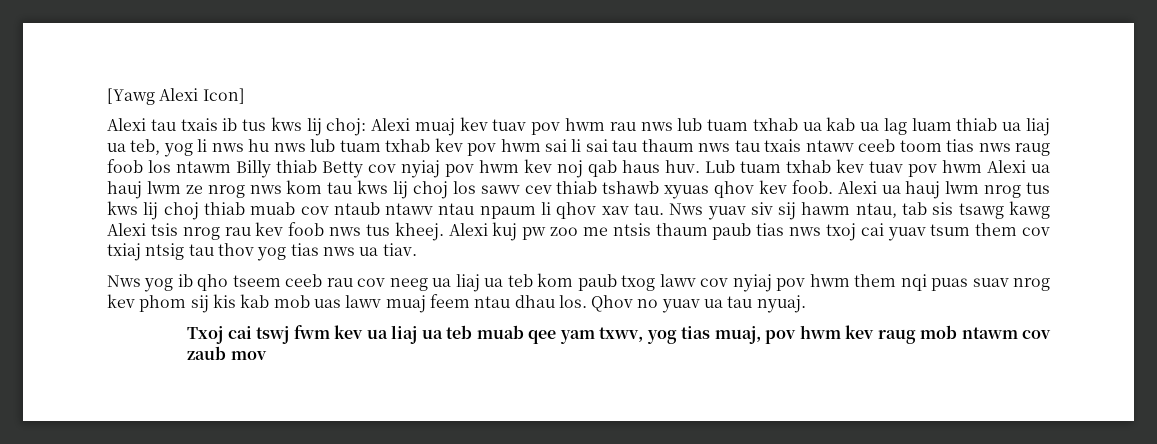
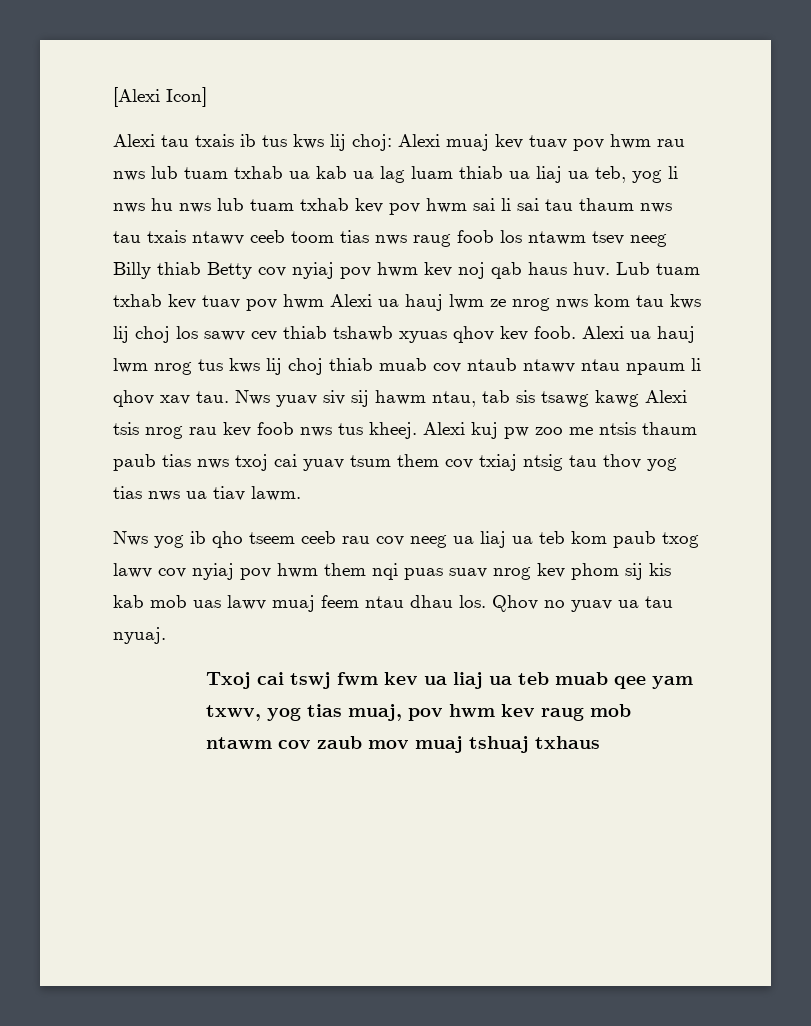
- [Yawg Alexi Icon]
+ [Alexi Icon]
- Alexi muaj kev tuav pov hwm rau nws lub tuam txhab ua kab ua lag luam thiab ua liaj ua teb, yog li nws hu nws lub tuam txhab kev pov hwm sai li sai tau thaum nws tau txais ntawv ceeb toom tias nws raug foob los ntawm Billy thiab Betty cov nyiaj pov hwm kev noj qab haus huv.
+ Alexi muaj kev tuav pov hwm rau nws lub tuam txhab ua kab ua lag luam thiab ua liaj ua teb, yog li nws hu nws lub tuam txhab kev pov hwm sai li sai tau thaum nws tau txais ntawv ceeb toom tias nws raug foob los ntawm tsev neeg Billy thiab Betty cov nyiaj pov hwm kev noj qab haus huv.
- Alexi kuj pw zoo me ntsis thaum paub tias nws txoj cai yuav tsum them cov txiaj ntsig tau thov yog tias nws ua tiav.
+ Alexi kuj pw zoo me ntsis thaum paub tias nws txoj cai yuav tsum them cov txiaj ntsig tau thov yog tias nws ua tiav lawm.
- Txoj cai tswj fwm kev ua liaj ua teb muab qee yam txwv, yog tias muaj, pov hwm kev raug mob ntawm cov zaub mov
+ Txoj cai tswj fwm kev ua liaj ua teb muab qee yam txwv, yog tias muaj, pov hwm kev raug mob ntawm cov zaub mov muaj tshuaj txhaus

